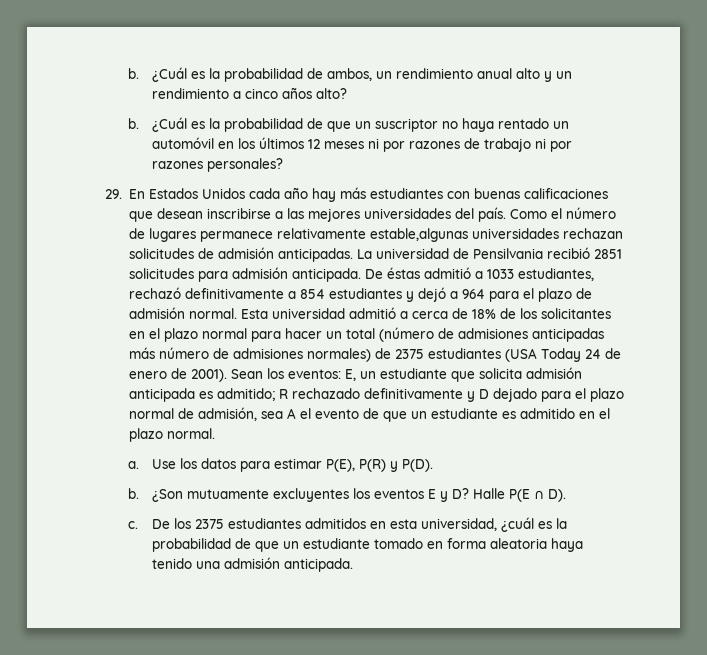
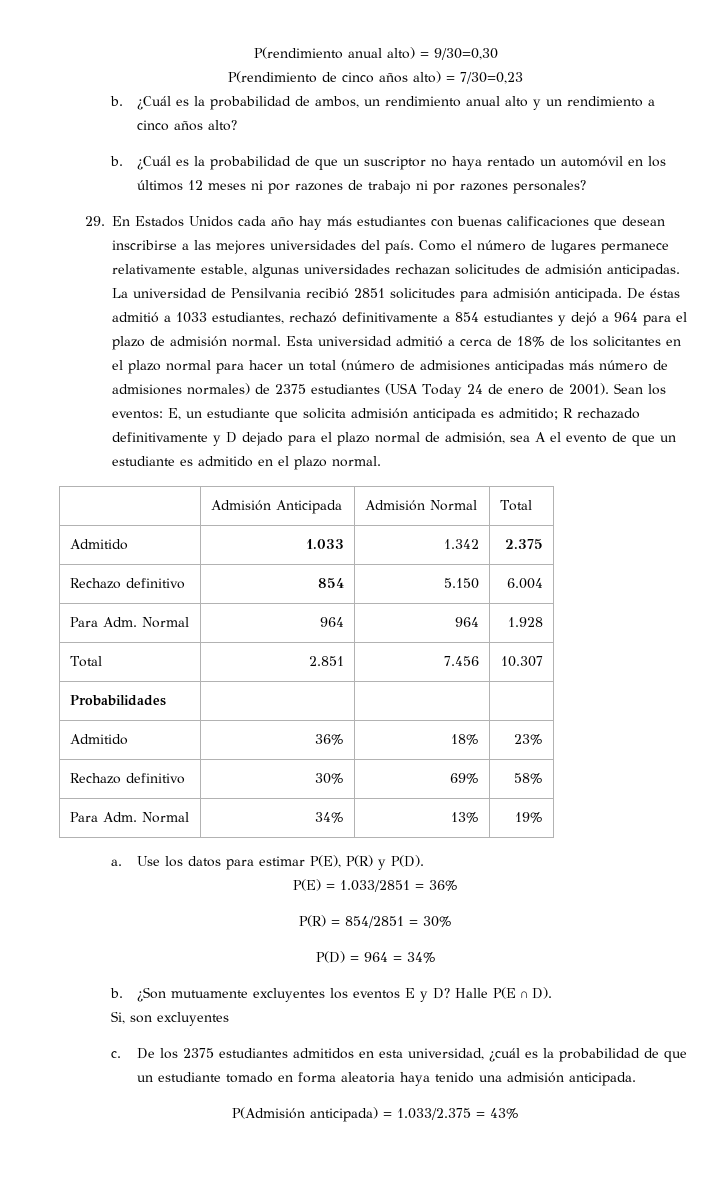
+ P(rendimiento anual alto) = 9/30=0,30
+ P(rendimiento de cinco años alto) = 7/30=0,23
- Como el número de lugares permanece relativamente estable,algunas universidades rechazan solicitudes de admisión anticipadas.
+ Como el número de lugares permanece relativamente estable, algunas universidades rechazan solicitudes de admisión anticipadas.
+ | Admisión Anticipada | Admisión Normal | Total
+ Admitido | 1.033 | 1.342 | 2.375
+ Rechazo definitivo | 854 | 5.150 | 6.004
+ Para Adm. Normal | 964 | 964 | 1.928
+ Total | 2.851 | 7.456 | 10.307
+ Probabilidades | | |
+ Admitido | 36% | 18% | 23%
+ Rechazo definitivo | 30% | 69% | 58%
+ Para Adm. Normal | 34% | 13% | 19%
+ P(E) = 1.033/2851 = 36%
+ P(R) = 854/2851 = 30%
+ P(D) = 964 = 34%
+ Si, son excluyentes
+ P(Admisión anticipada) = 1.033/2.375 = 43%

